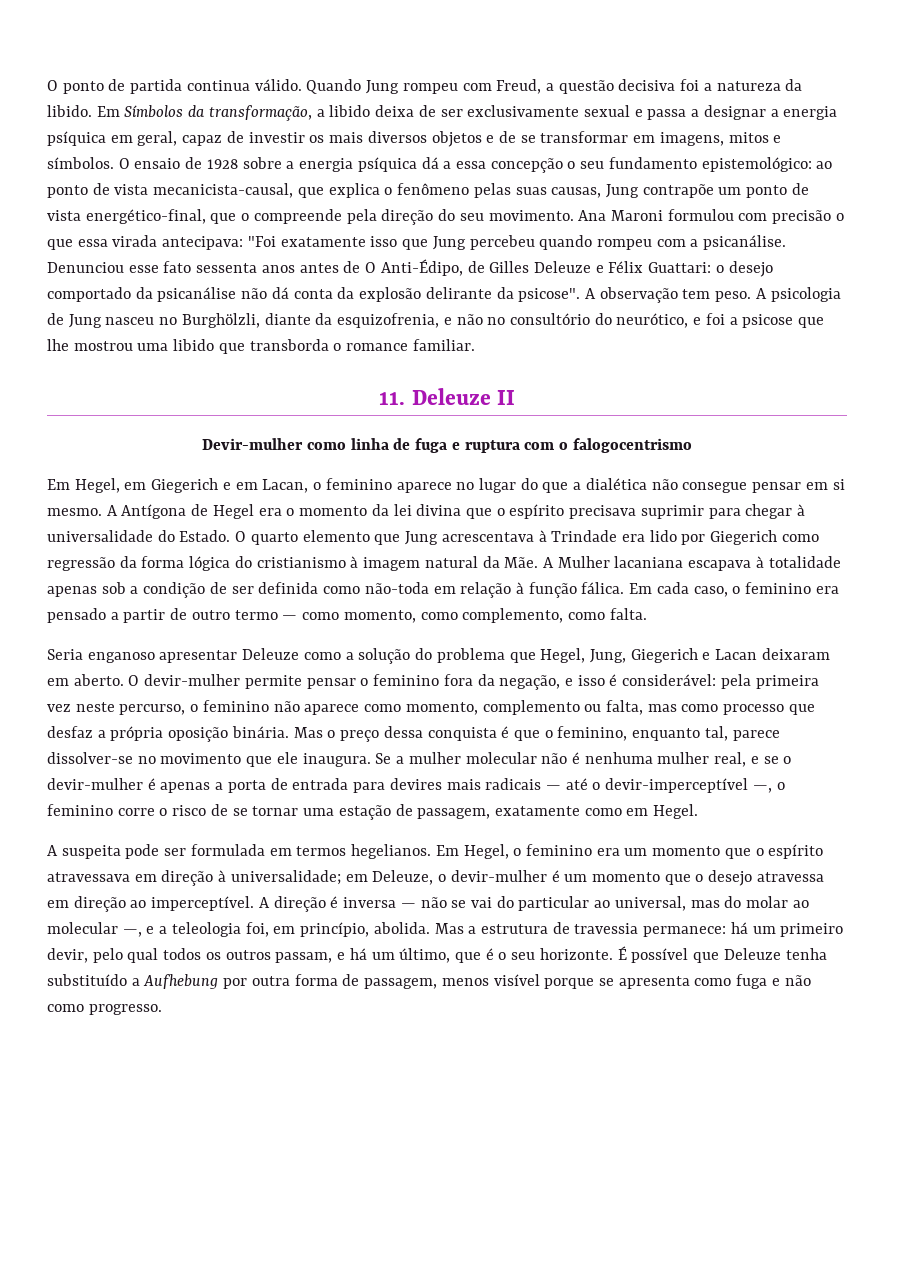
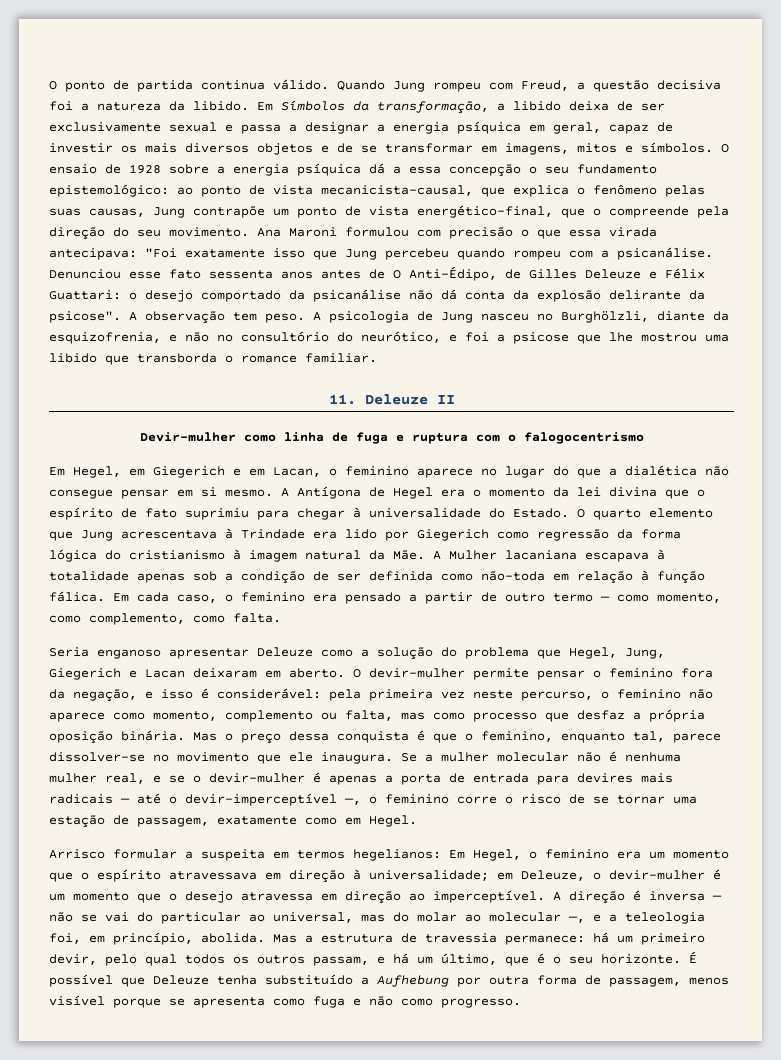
- A Antígona de Hegel era o momento da lei divina que o espírito precisava suprimir para chegar à universalidade do Estado.
+ A Antígona de Hegel era o momento da lei divina que o espírito de fato suprimiu para chegar à universalidade do Estado.
- A suspeita pode ser formulada em termos hegelianos. Em Hegel, o feminino era um momento que o espírito atravessava em direção à universalidade; em Deleuze, o devir-mulher é um momento que o desejo atravessa em direção ao imperceptível.
+ Arrisco formular a suspeita em termos hegelianos: Em Hegel, o feminino era um momento que o espírito atravessava em direção à universalidade; em Deleuze, o devir-mulher é um momento que o desejo atravessa em direção ao imperceptível.

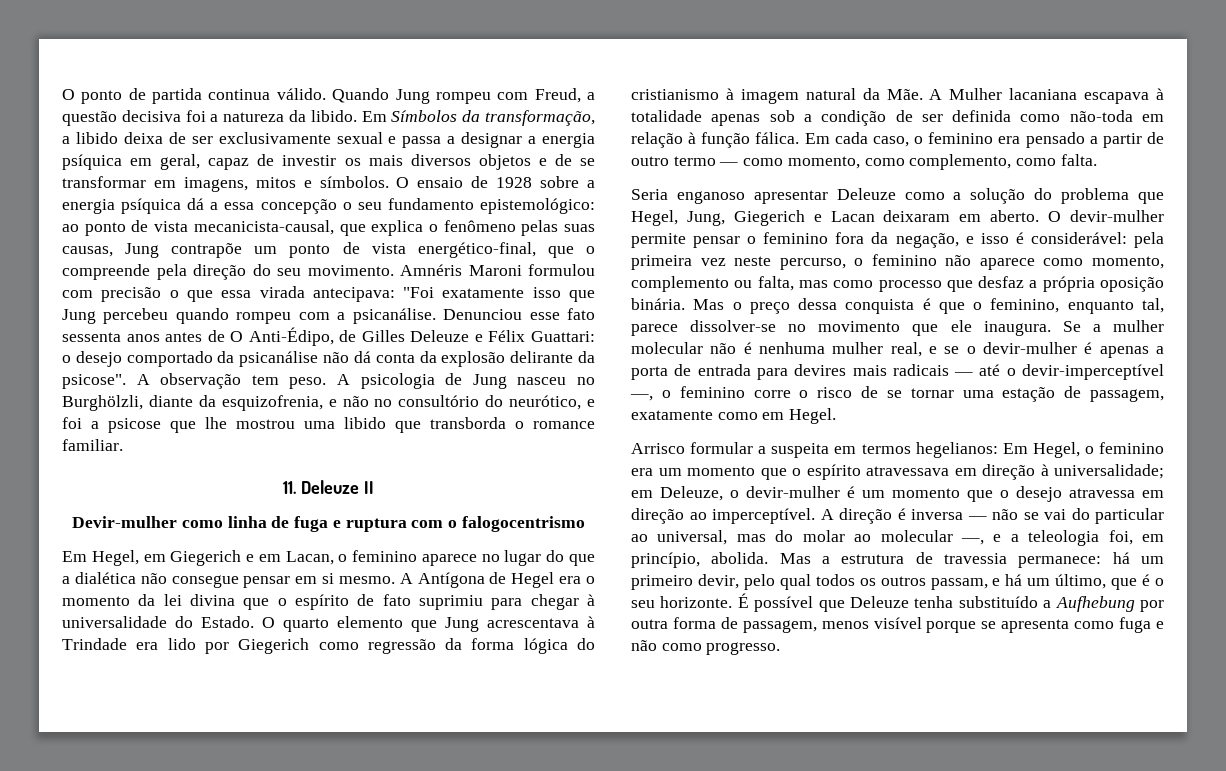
- Ana Maroni formulou com precisão o que essa virada antecipava: "Foi exatamente isso que Jung percebeu quando rompeu com a psicanálise.
+ Amnéris Maroni formulou com precisão o que essa virada antecipava: "Foi exatamente isso que Jung percebeu quando rompeu com a psicanálise.

